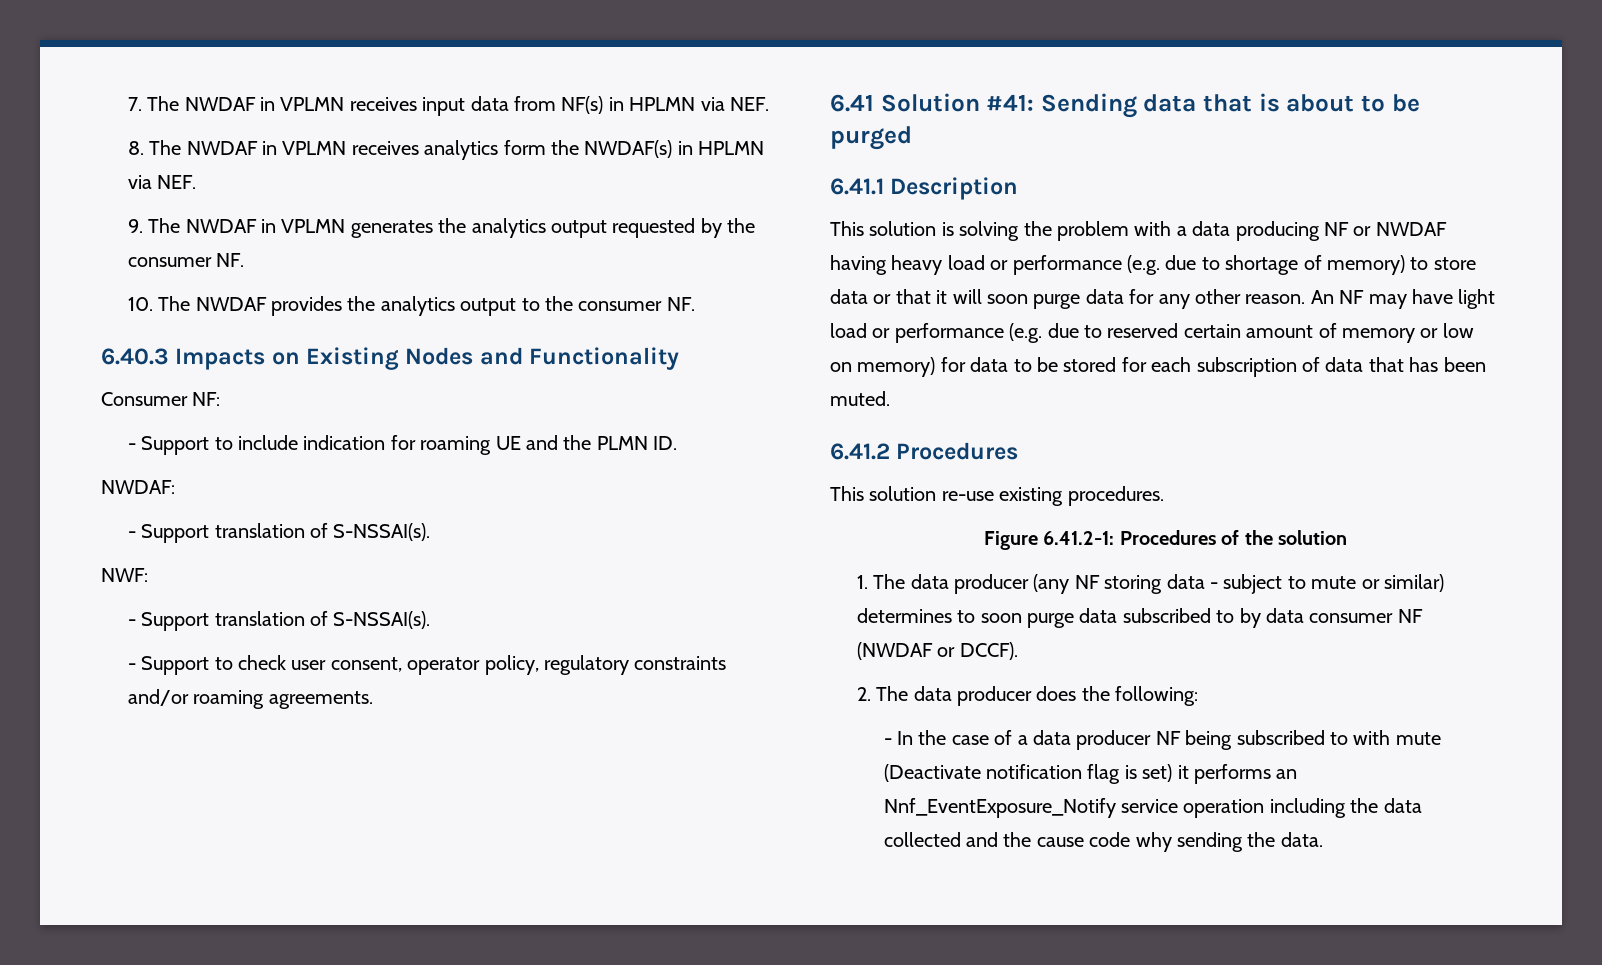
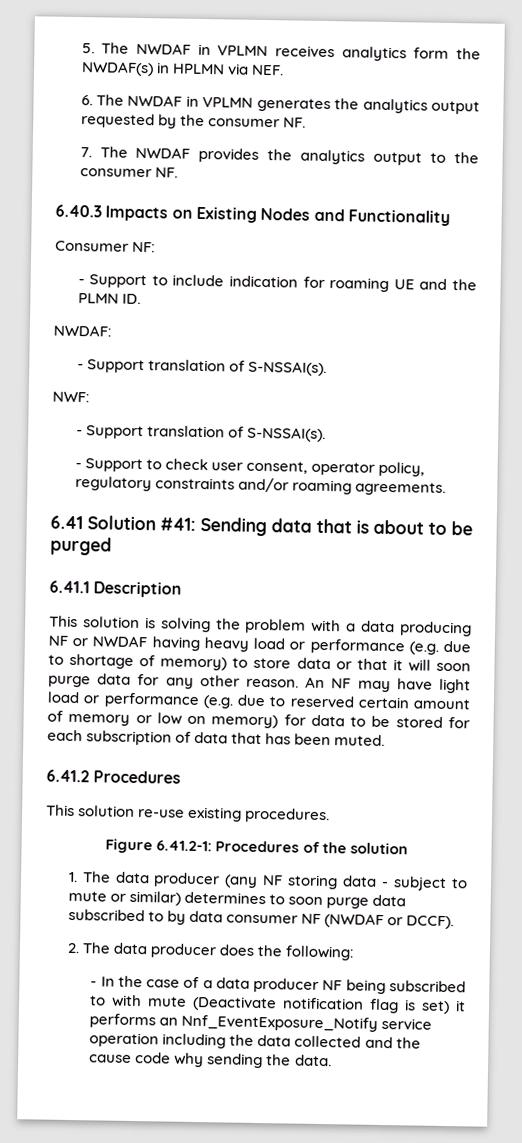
- 7. The NWDAF in VPLMN receives input data from NF(s) in HPLMN via NEF.
- 8. The NWDAF in VPLMN receives analytics form the NWDAF(s) in HPLMN via NEF.
+ 5. The NWDAF in VPLMN receives analytics form the NWDAF(s) in HPLMN via NEF.
- 9. The NWDAF in VPLMN generates the analytics output requested by the consumer NF.
+ 6. The NWDAF in VPLMN generates the analytics output requested by the consumer NF.
- 10. The NWDAF provides the analytics output to the consumer NF.
+ 7. The NWDAF provides the analytics output to the consumer NF.

